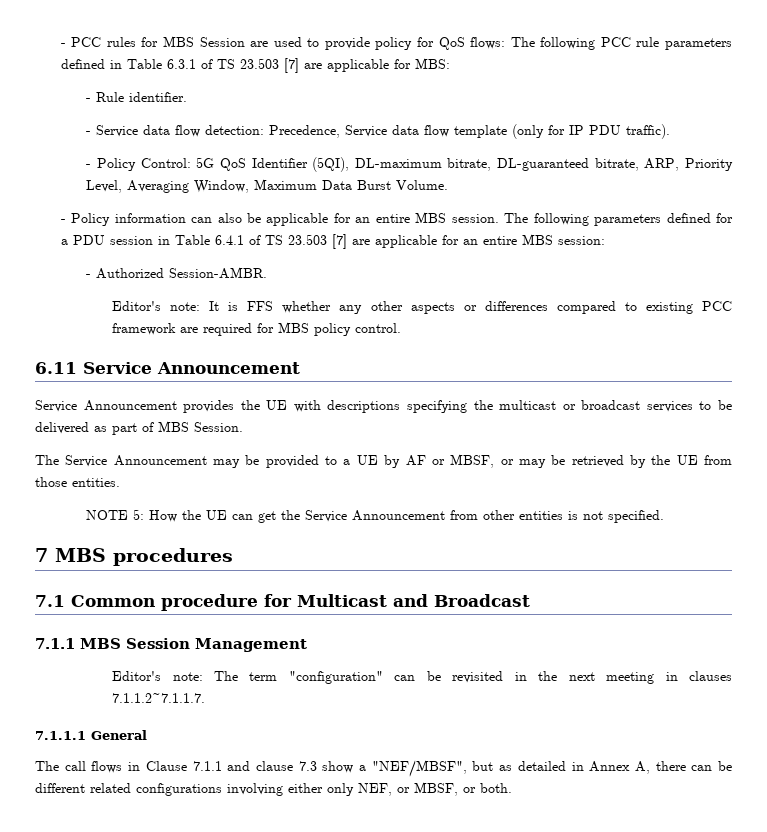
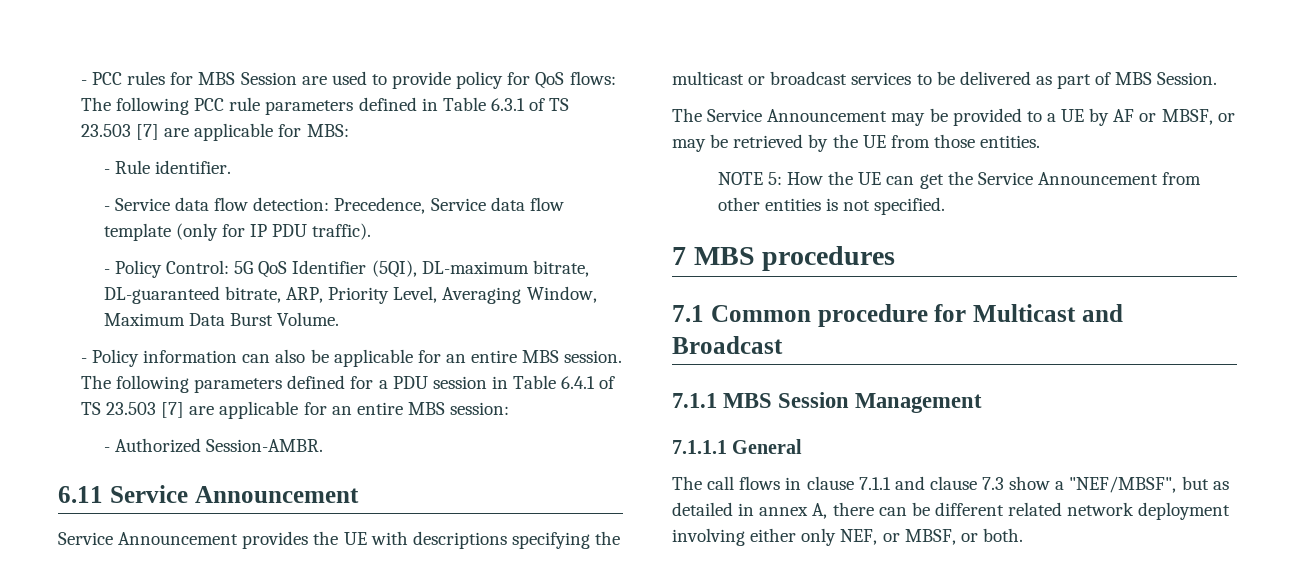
- Editor's note: It is FFS whether any other aspects or differences compared to existing PCC framework are required for MBS policy control.
- Editor's note: The term "configuration" can be revisited in the next meeting in clauses 7.1.1.2~7.1.1.7.
- The call flows in Clause 7.1.1 and clause 7.3 show a "NEF/MBSF", but as detailed in Annex A, there can be different related configurations involving either only NEF, or MBSF, or both.
+ The call flows in clause 7.1.1 and clause 7.3 show a "NEF/MBSF", but as detailed in annex A, there can be different related network deployment involving either only NEF, or MBSF, or both.

